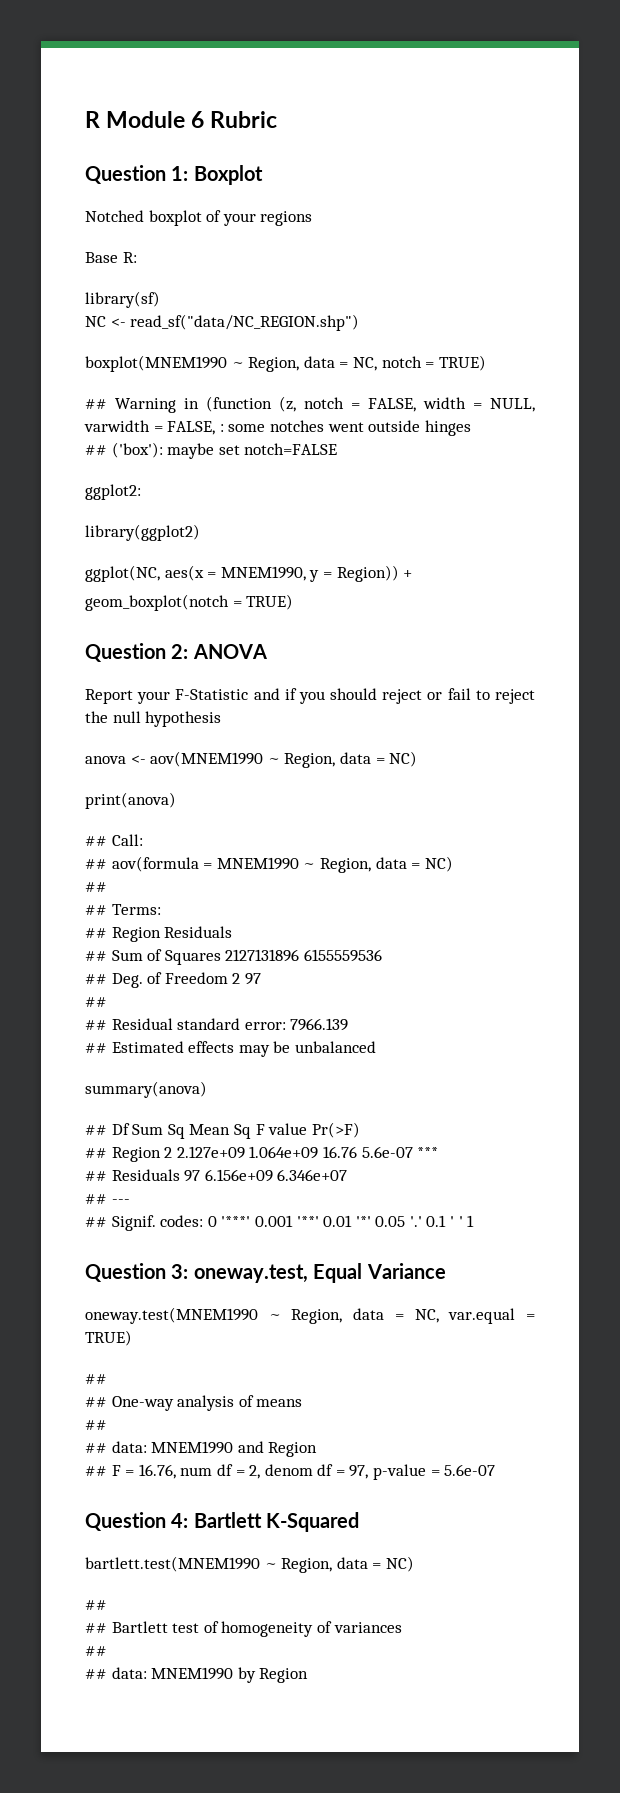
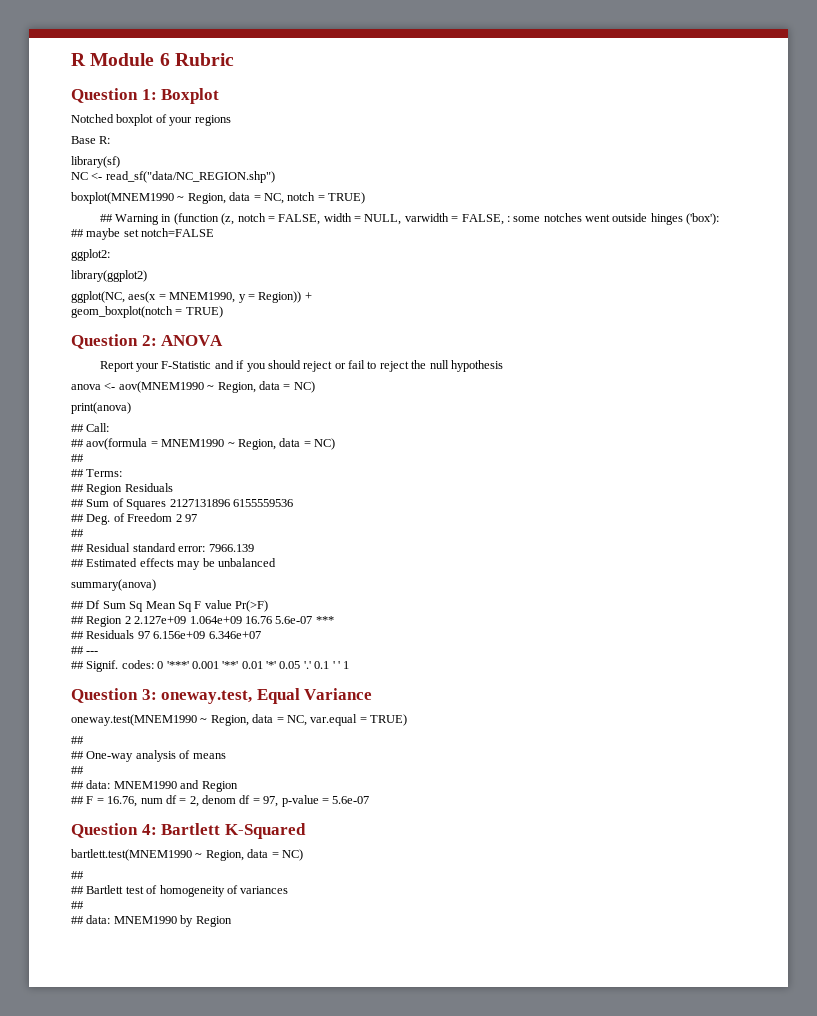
- ## Warning in (function (z, notch = FALSE, width = NULL, varwidth = FALSE, : some notches went outside hinges
- ## ('box'): maybe set notch=FALSE
+ ## Warning in (function (z, notch = FALSE, width = NULL, varwidth = FALSE, : some notches went outside hinges ('box'):
+ ## maybe set notch=FALSE

